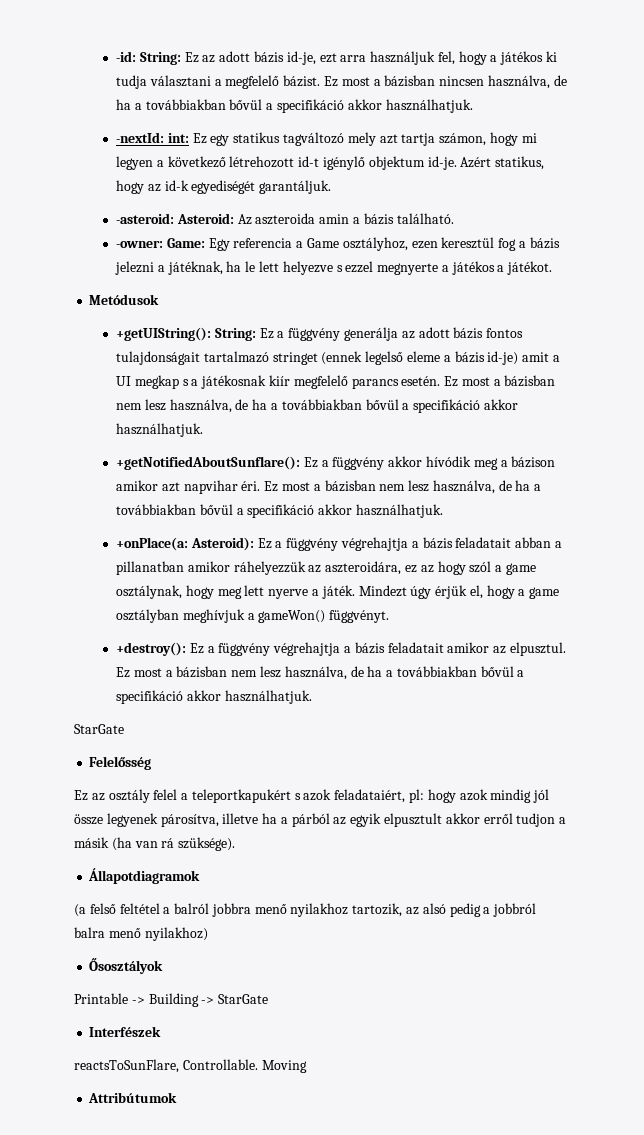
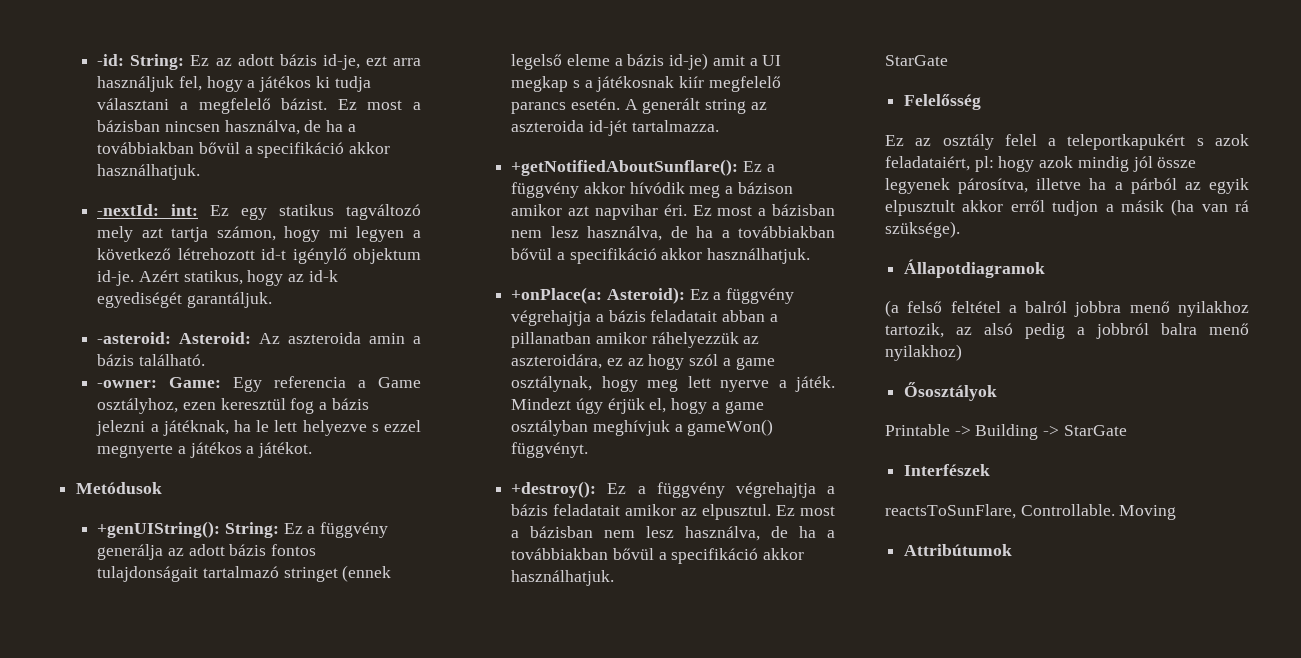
- +getUIString(): String: Ez a függvény generálja az adott bázis fontos tulajdonságait tartalmazó stringet (ennek legelső eleme a bázis id-je) amit a UI megkap s a játékosnak kiír megfelelő parancs esetén. Ez most a bázisban nem lesz használva, de ha a továbbiakban bővül a specifikáció akkor használhatjuk.
+ +genUIString(): String: Ez a függvény generálja az adott bázis fontos tulajdonságait tartalmazó stringet (ennek legelső eleme a bázis id-je) amit a UI megkap s a játékosnak kiír megfelelő parancs esetén. A generált string az aszteroida id-jét tartalmazza.

